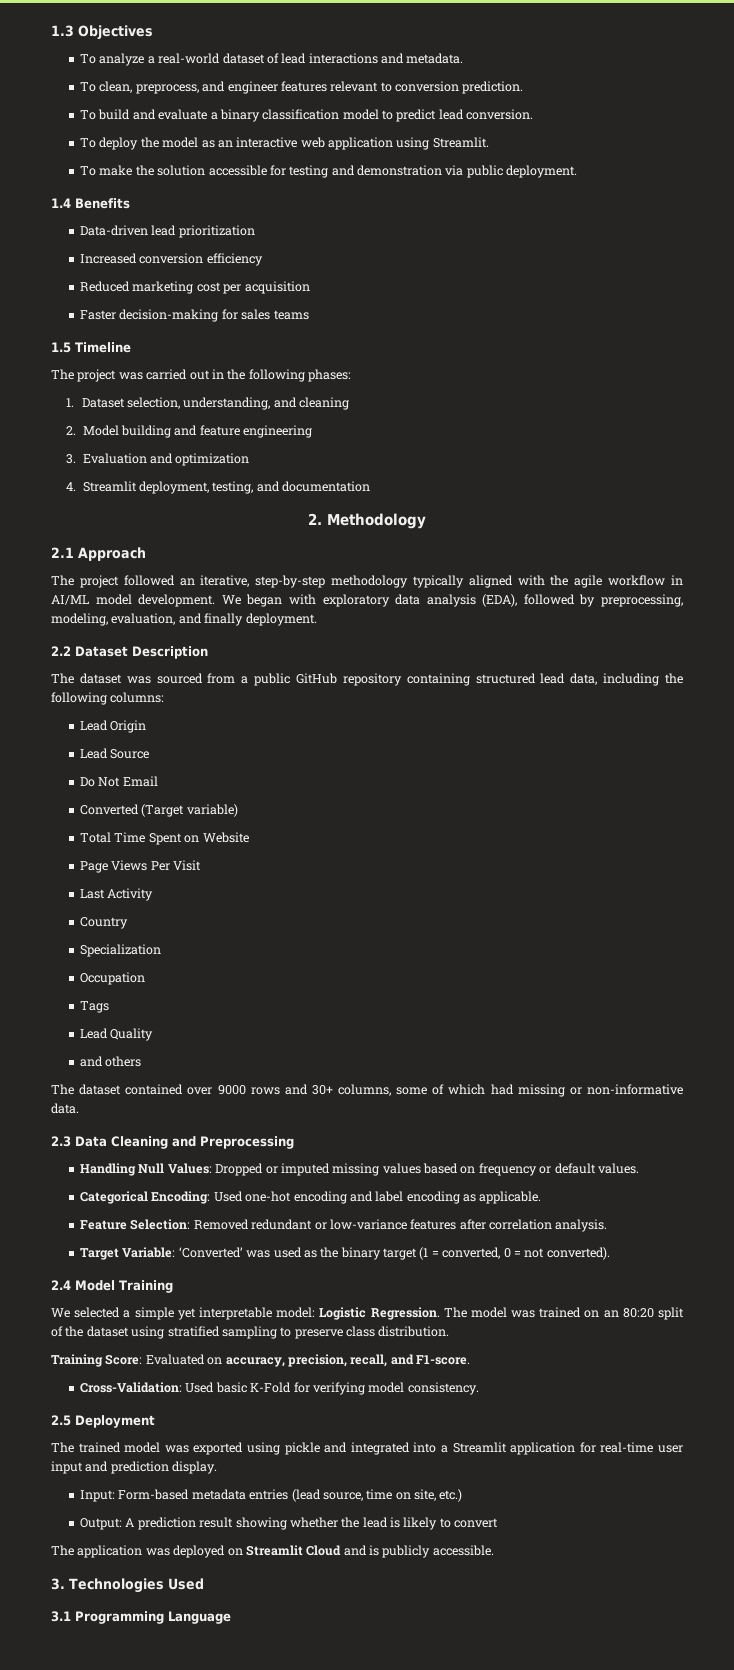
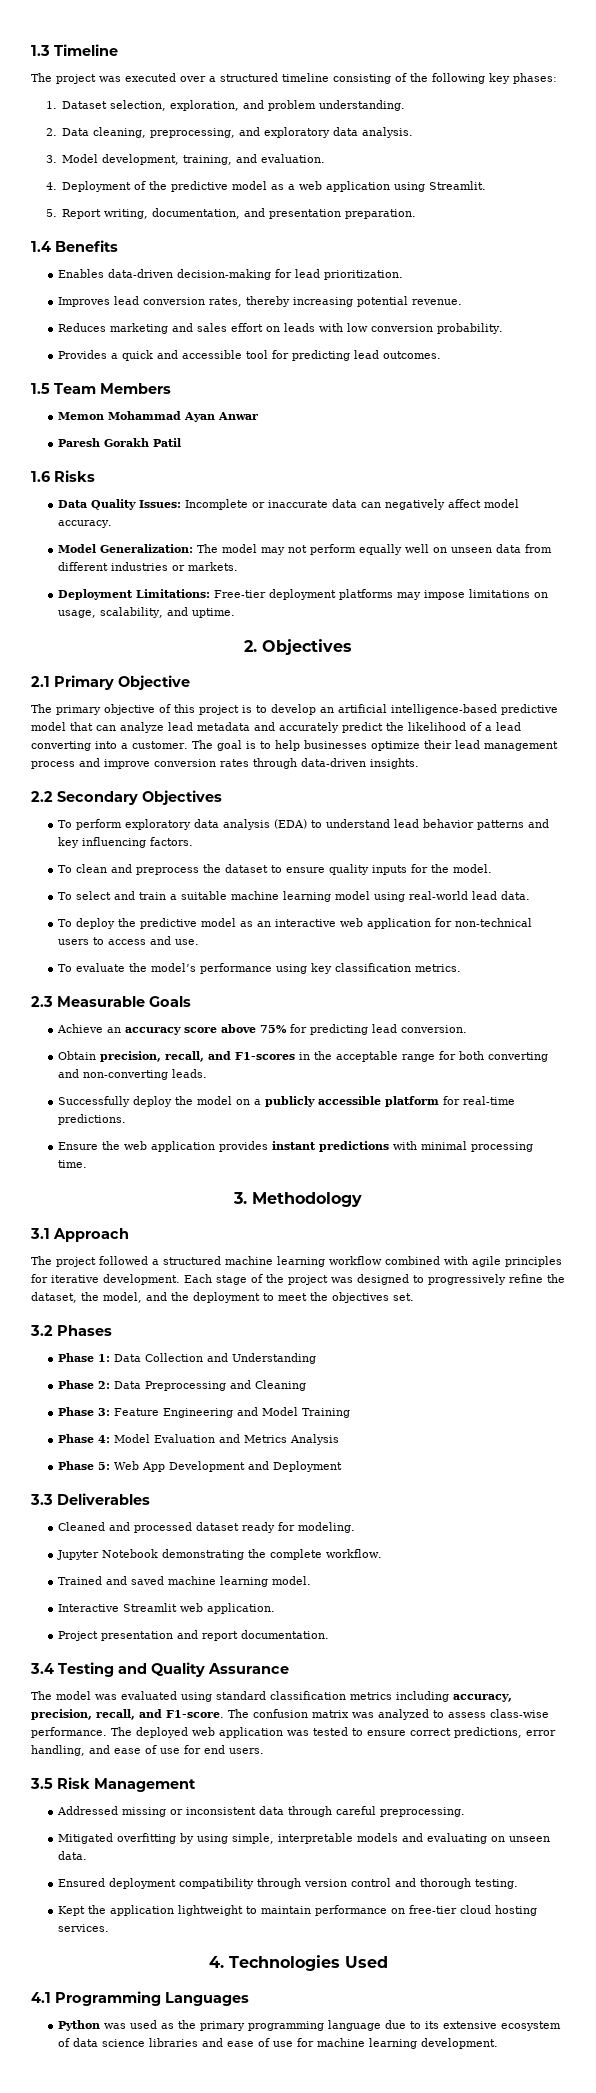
- 1.3 Objectives
- To analyze a real-world dataset of lead interactions and metadata.
- To clean, preprocess, and engineer features relevant to conversion prediction.
- To build and evaluate a binary classification model to predict lead conversion.
+ 1.3 Timeline
+ The project was executed over a structured timeline consisting of the following key phases:
+ 1. Dataset selection, exploration, and problem understanding.
+ 2. Data cleaning, preprocessing, and exploratory data analysis.
+ 3. Model development, training, and evaluation.
+ 4. Deployment of the predictive model as a web application using Streamlit.
+ 5. Report writing, documentation, and presentation preparation.
+ 1.4 Benefits
+ Enables data-driven decision-making for lead prioritization.
+ Improves lead conversion rates, thereby increasing potential revenue.
+ Reduces marketing and sales effort on leads with low conversion probability.
+ Provides a quick and accessible tool for predicting lead outcomes.
+ 1.5 Team Members
+ Memon Mohammad Ayan Anwar
+ Paresh Gorakh Patil
+ 1.6 Risks
+ Data Quality Issues: Incomplete or inaccurate data can negatively affect model accuracy.
+ Model Generalization: The model may not perform equally well on unseen data from different industries or markets.
+ Deployment Limitations: Free-tier deployment platforms may impose limitations on usage, scalability, and uptime.
+ 2. Objectives
+ 2.1 Primary Objective
+ The primary objective of this project is to develop an artificial intelligence-based predictive model that can analyze lead metadata and accurately predict the likelihood of a lead converting into a customer. The goal is to help businesses optimize their lead management process and improve conversion rates through data-driven insights.
+ 2.2 Secondary Objectives
+ To perform exploratory data analysis (EDA) to understand lead behavior patterns and key influencing factors.
+ To clean and preprocess the dataset to ensure quality inputs for the model.
+ To select and train a suitable machine learning model using real-world lead data.
- To deploy the model as an interactive web application using Streamlit.
- To make the solution accessible for testing and demonstration via public deployment.
- 1.4 Benefits
- Data-driven lead prioritization
- Increased conversion efficiency
- Reduced marketing cost per acquisition
- Faster decision-making for sales teams
- 1.5 Timeline
- The project was carried out in the following phases:
- 1. Dataset selection, understanding, and cleaning
- 2. Model building and feature engineering
- 3. Evaluation and optimization
- 4. Streamlit deployment, testing, and documentation
- 2. Methodology
+ To deploy the predictive model as an interactive web application for non-technical users to access and use.
+ To evaluate the model’s performance using key classification metrics.
+ 2.3 Measurable Goals
+ Achieve an accuracy score above 75% for predicting lead conversion.
+ Obtain precision, recall, and F1-scores in the acceptable range for both converting and non-converting leads.
+ Successfully deploy the model on a publicly accessible platform for real-time predictions.
+ Ensure the web application provides instant predictions with minimal processing time.
+ 3. Methodology
- 2.1 Approach
+ 3.1 Approach
- The project followed an iterative, step-by-step methodology typically aligned with the agile workflow in AI/ML model development. We began with exploratory data analysis (EDA), followed by preprocessing, modeling, evaluation, and finally deployment.
- 2.2 Dataset Description
- The dataset was sourced from a public GitHub repository containing structured lead data, including the following columns:
- Lead Origin
- Lead Source
- Do Not Email
- Converted (Target variable)
- Total Time Spent on Website
- Page Views Per Visit
- Last Activity
- Country
- Specialization
- Occupation
- Tags
- Lead Quality
- and others
- The dataset contained over 9000 rows and 30+ columns, some of which had missing or non-informative data.
- 2.3 Data Cleaning and Preprocessing
- Handling Null Values: Dropped or imputed missing values based on frequency or default values.
- Categorical Encoding: Used one-hot encoding and label encoding as applicable.
- Feature Selection: Removed redundant or low-variance features after correlation analysis.
- Target Variable: ‘Converted’ was used as the binary target (1 = converted, 0 = not converted).
- 2.4 Model Training
- We selected a simple yet interpretable model: Logistic Regression. The model was trained on an 80:20 split of the dataset using stratified sampling to preserve class distribution.
- Training Score: Evaluated on accuracy, precision, recall, and F1-score.
- Cross-Validation: Used basic K-Fold for verifying model consistency.
- 2.5 Deployment
- The trained model was exported using pickle and integrated into a Streamlit application for real-time user input and prediction display.
- Input: Form-based metadata entries (lead source, time on site, etc.)
- Output: A prediction result showing whether the lead is likely to convert
- The application was deployed on Streamlit Cloud and is publicly accessible.
- 3. Technologies Used
- 3.1 Programming Language
+ The project followed a structured machine learning workflow combined with agile principles for iterative development. Each stage of the project was designed to progressively refine the dataset, the model, and the deployment to meet the objectives set.
+ 3.2 Phases
+ Phase 1: Data Collection and Understanding
+ Phase 2: Data Preprocessing and Cleaning
+ Phase 3: Feature Engineering and Model Training
+ Phase 4: Model Evaluation and Metrics Analysis
+ Phase 5: Web App Development and Deployment
+ 3.3 Deliverables
+ Cleaned and processed dataset ready for modeling.
+ Jupyter Notebook demonstrating the complete workflow.
+ Trained and saved machine learning model.
+ Interactive Streamlit web application.
+ Project presentation and report documentation.
+ 3.4 Testing and Quality Assurance
+ The model was evaluated using standard classification metrics including accuracy, precision, recall, and F1-score. The confusion matrix was analyzed to assess class-wise performance. The deployed web application was tested to ensure correct predictions, error handling, and ease of use for end users.
+ 3.5 Risk Management
+ Addressed missing or inconsistent data through careful preprocessing.
+ Mitigated overfitting by using simple, interpretable models and evaluating on unseen data.
+ Ensured deployment compatibility through version control and thorough testing.
+ Kept the application lightweight to maintain performance on free-tier cloud hosting services.
+ 4. Technologies Used
+ 4.1 Programming Languages
+ Python was used as the primary programming language due to its extensive ecosystem of data science libraries and ease of use for machine learning development.

